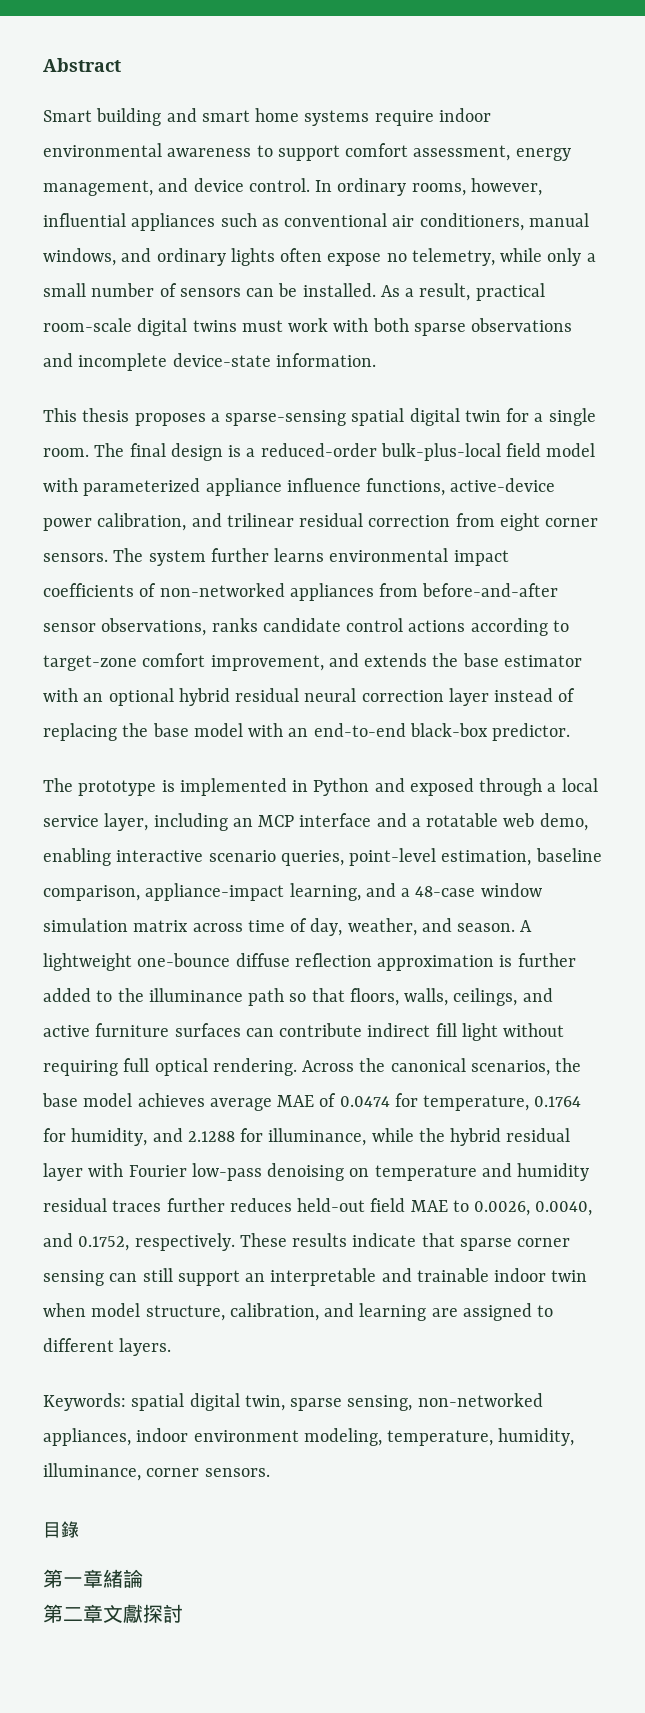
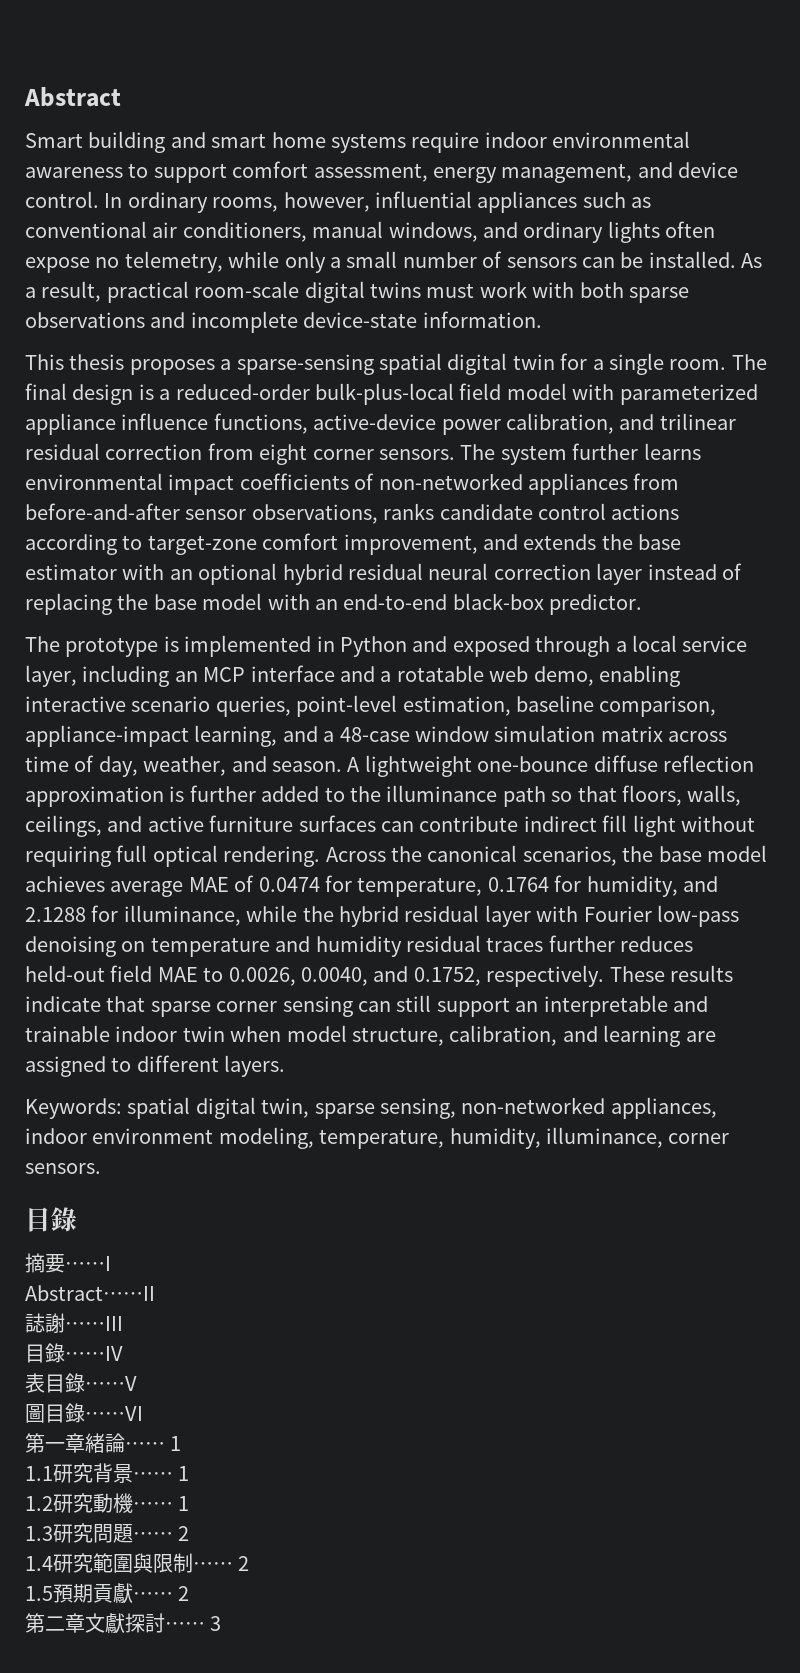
- 第一章緒論
+ 摘要……I
+ Abstract……II
+ 誌謝……III
+ 目錄……IV
+ 表目錄……V
+ 圖目錄……VI
+ 第一章緒論…… 1
+ 1.1研究背景…… 1
+ 1.2研究動機…… 1
+ 1.3研究問題…… 2
+ 1.4研究範圍與限制…… 2
+ 1.5預期貢獻…… 2
- 第二章文獻探討
+ 第二章文獻探討…… 3

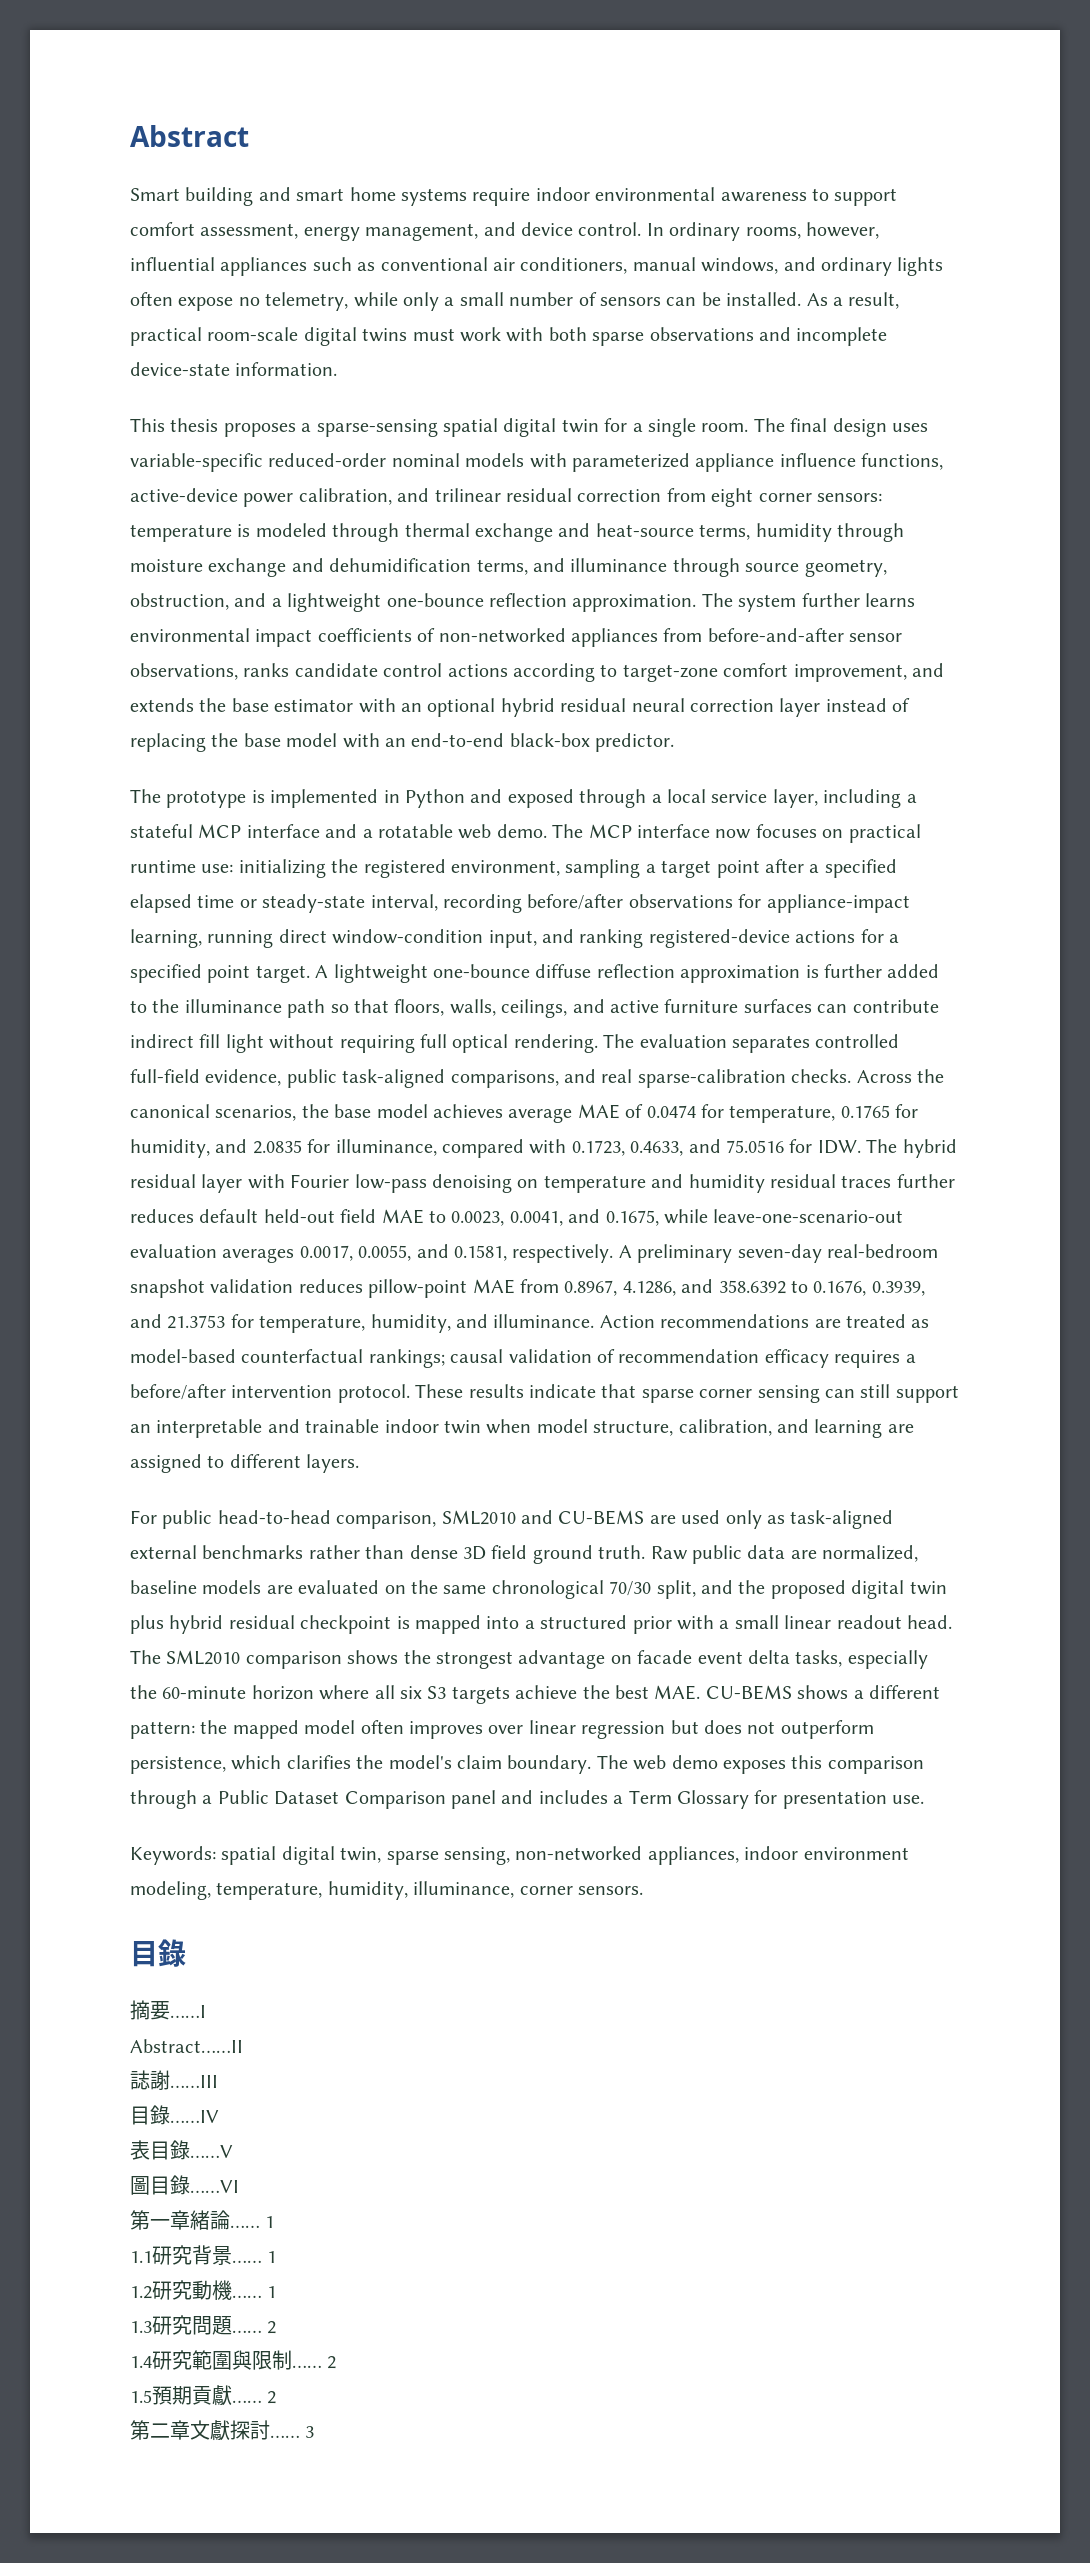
- The final design is a reduced-order bulk-plus-local field model with parameterized appliance influence functions, active-device power calibration, and trilinear residual correction from eight corner sensors.
+ The final design uses variable-specific reduced-order nominal models with parameterized appliance influence functions, active-device power calibration, and trilinear residual correction from eight corner sensors: temperature is modeled through thermal exchange and heat-source terms, humidity through moisture exchange and dehumidification terms, and illuminance through source geometry, obstruction, and a lightweight one-bounce reflection approximation.
- The prototype is implemented in Python and exposed through a local service layer, including an MCP interface and a rotatable web demo, enabling interactive scenario queries, point-level estimation, baseline comparison, appliance-impact learning, and a 48-case window simulation matrix across time of day, weather, and season.
+ The prototype is implemented in Python and exposed through a local service layer, including a stateful MCP interface and a rotatable web demo. The MCP interface now focuses on practical runtime use: initializing the registered environment, sampling a target point after a specified elapsed time or steady-state interval, recording before/after observations for appliance-impact learning, running direct window-condition input, and ranking registered-device actions for a specified point target.
+ The evaluation separates controlled full-field evidence, public task-aligned comparisons, and real sparse-calibration checks.
- Across the canonical scenarios, the base model achieves average MAE of 0.0474 for temperature, 0.1764 for humidity, and 2.1288 for illuminance, while the hybrid residual layer with Fourier low-pass denoising on temperature and humidity residual traces further reduces held-out field MAE to 0.0026, 0.0040, and 0.1752, respectively.
+ Across the canonical scenarios, the base model achieves average MAE of 0.0474 for temperature, 0.1765 for humidity, and 2.0835 for illuminance, compared with 0.1723, 0.4633, and 75.0516 for IDW. The hybrid residual layer with Fourier low-pass denoising on temperature and humidity residual traces further reduces default held-out field MAE to 0.0023, 0.0041, and 0.1675, while leave-one-scenario-out evaluation averages 0.0017, 0.0055, and 0.1581, respectively. A preliminary seven-day real-bedroom snapshot validation reduces pillow-point MAE from 0.8967, 4.1286, and 358.6392 to 0.1676, 0.3939, and 21.3753 for temperature, humidity, and illuminance. Action recommendations are treated as model-based counterfactual rankings; causal validation of recommendation efficacy requires a before/after intervention protocol.
+ For public head-to-head comparison, SML2010 and CU-BEMS are used only as task-aligned external benchmarks rather than dense 3D field ground truth. Raw public data are normalized, baseline models are evaluated on the same chronological 70/30 split, and the proposed digital twin plus hybrid residual checkpoint is mapped into a structured prior with a small linear readout head. The SML2010 comparison shows the strongest advantage on facade event delta tasks, especially the 60-minute horizon where all six S3 targets achieve the best MAE. CU-BEMS shows a different pattern: the mapped model often improves over linear regression but does not outperform persistence, which clarifies the model's claim boundary. The web demo exposes this comparison through a Public Dataset Comparison panel and includes a Term Glossary for presentation use.

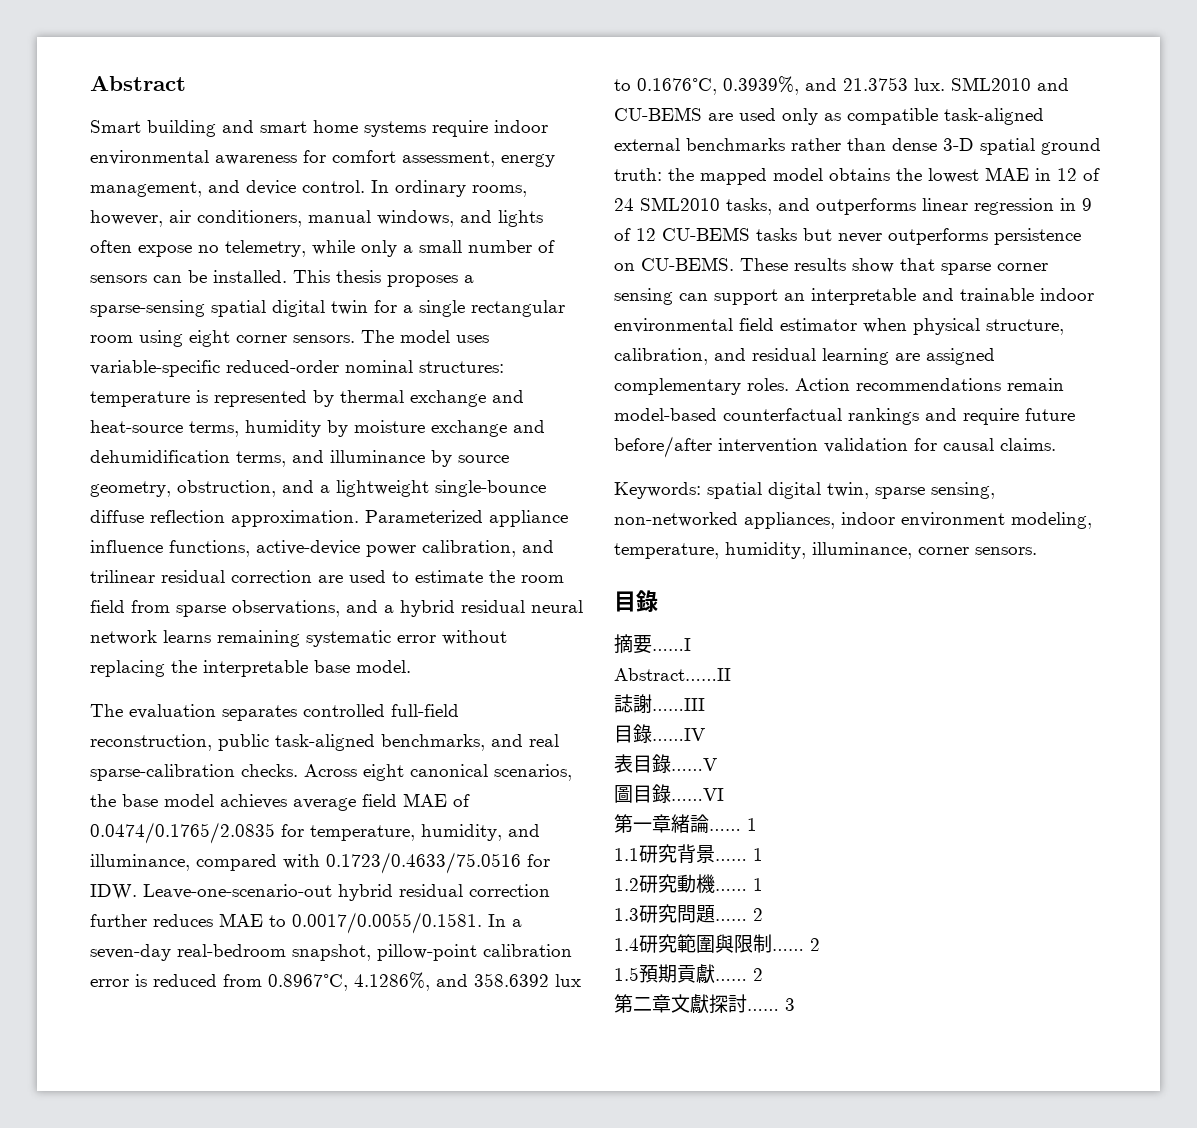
- Smart building and smart home systems require indoor environmental awareness to support comfort assessment, energy management, and device control.
+ Smart building and smart home systems require indoor environmental awareness for comfort assessment, energy management, and device control.
- In ordinary rooms, however, influential appliances such as conventional air conditioners, manual windows, and ordinary lights often expose no telemetry, while only a small number of sensors can be installed. As a result, practical room-scale digital twins must work with both sparse observations and incomplete device-state information.
- This thesis proposes a sparse-sensing spatial digital twin for a single room. The final design uses variable-specific reduced-order nominal models with parameterized appliance influence functions, active-device power calibration, and trilinear residual correction from eight corner sensors: temperature is modeled through thermal exchange and heat-source terms, humidity through moisture exchange and dehumidification terms, and illuminance through source geometry, obstruction, and a lightweight one-bounce reflection approximation. The system further learns environmental impact coefficients of non-networked appliances from before-and-after sensor observations, ranks candidate control actions according to target-zone comfort improvement, and extends the base estimator with an optional hybrid residual neural correction layer instead of replacing the base model with an end-to-end black-box predictor.
- The prototype is implemented in Python and exposed through a local service layer, including a stateful MCP interface and a rotatable web demo. The MCP interface now focuses on practical runtime use: initializing the registered environment, sampling a target point after a specified elapsed time or steady-state interval, recording before/after observations for appliance-impact learning, running direct window-condition input, and ranking registered-device actions for a specified point target. A lightweight one-bounce diffuse reflection approximation is further added to the illuminance path so that floors, walls, ceilings, and active furniture surfaces can contribute indirect fill light without requiring full optical rendering. The evaluation separates controlled full-field evidence, public task-aligned comparisons, and real sparse-calibration checks.
+ In ordinary rooms, however, air conditioners, manual windows, and lights often expose no telemetry, while only a small number of sensors can be installed. This thesis proposes a sparse-sensing spatial digital twin for a single rectangular room using eight corner sensors. The model uses variable-specific reduced-order nominal structures: temperature is represented by thermal exchange and heat-source terms, humidity by moisture exchange and dehumidification terms, and illuminance by source geometry, obstruction, and a lightweight single-bounce diffuse reflection approximation. Parameterized appliance influence functions, active-device power calibration, and trilinear residual correction are used to estimate the room field from sparse observations, and a hybrid residual neural network learns remaining systematic error without replacing the interpretable base model.
+ The evaluation separates controlled full-field reconstruction, public task-aligned benchmarks, and real sparse-calibration checks.
- Across the canonical scenarios, the base model achieves average MAE of 0.0474 for temperature, 0.1765 for humidity, and 2.0835 for illuminance, compared with 0.1723, 0.4633, and 75.0516 for IDW. The hybrid residual layer with Fourier low-pass denoising on temperature and humidity residual traces further reduces default held-out field MAE to 0.0023, 0.0041, and 0.1675, while leave-one-scenario-out evaluation averages 0.0017, 0.0055, and 0.1581, respectively. A preliminary seven-day real-bedroom snapshot validation reduces pillow-point MAE from 0.8967, 4.1286, and 358.6392 to 0.1676, 0.3939, and 21.3753 for temperature, humidity, and illuminance. Action recommendations are treated as model-based counterfactual rankings; causal validation of recommendation efficacy requires a before/after intervention protocol. These results indicate that sparse corner sensing can still support an interpretable and trainable indoor twin when model structure, calibration, and learning are assigned to different layers.
- For public head-to-head comparison, SML2010 and CU-BEMS are used only as task-aligned external benchmarks rather than dense 3D field ground truth. Raw public data are normalized, baseline models are evaluated on the same chronological 70/30 split, and the proposed digital twin plus hybrid residual checkpoint is mapped into a structured prior with a small linear readout head. The SML2010 comparison shows the strongest advantage on facade event delta tasks, especially the 60-minute horizon where all six S3 targets achieve the best MAE. CU-BEMS shows a different pattern: the mapped model often improves over linear regression but does not outperform persistence, which clarifies the model's claim boundary. The web demo exposes this comparison through a Public Dataset Comparison panel and includes a Term Glossary for presentation use.
+ Across eight canonical scenarios, the base model achieves average field MAE of 0.0474/0.1765/2.0835 for temperature, humidity, and illuminance, compared with 0.1723/0.4633/75.0516 for IDW. Leave-one-scenario-out hybrid residual correction further reduces MAE to 0.0017/0.0055/0.1581. In a seven-day real-bedroom snapshot, pillow-point calibration error is reduced from 0.8967°C, 4.1286%, and 358.6392 lux to 0.1676°C, 0.3939%, and 21.3753 lux. SML2010 and CU-BEMS are used only as compatible task-aligned external benchmarks rather than dense 3-D spatial ground truth: the mapped model obtains the lowest MAE in 12 of 24 SML2010 tasks, and outperforms linear regression in 9 of 12 CU-BEMS tasks but never outperforms persistence on CU-BEMS. These results show that sparse corner sensing can support an interpretable and trainable indoor environmental field estimator when physical structure, calibration, and residual learning are assigned complementary roles. Action recommendations remain model-based counterfactual rankings and require future before/after intervention validation for causal claims.

